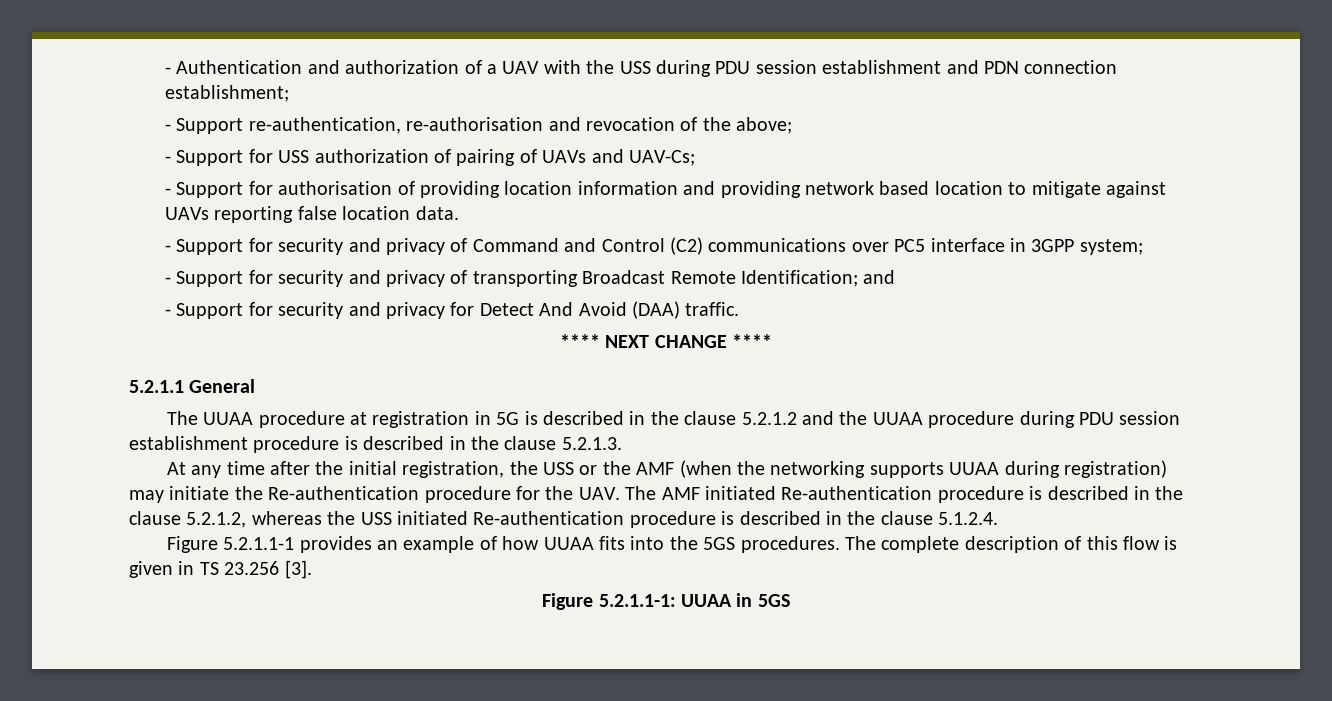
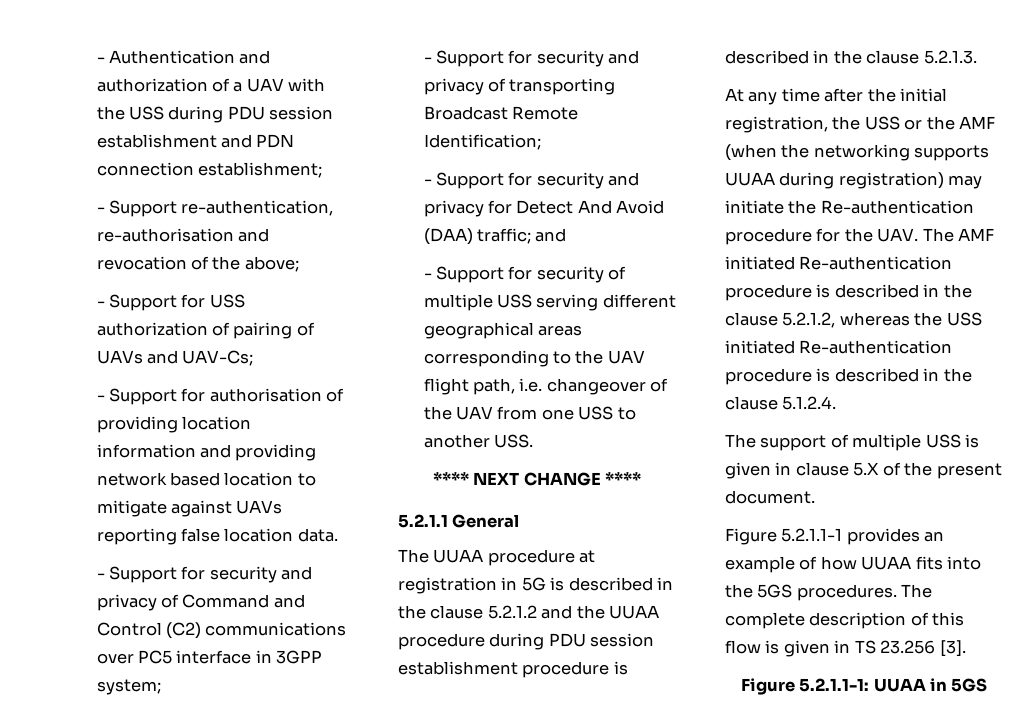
- - Support for security and privacy of transporting Broadcast Remote Identification; and
+ - Support for security and privacy of transporting Broadcast Remote Identification;
- - Support for security and privacy for Detect And Avoid (DAA) traffic.
+ - Support for security and privacy for Detect And Avoid (DAA) traffic; and
+ - Support for security of multiple USS serving different geographical areas corresponding to the UAV flight path, i.e. changeover of the UAV from one USS to another USS.
+ The support of multiple USS is given in clause 5.X of the present document.

